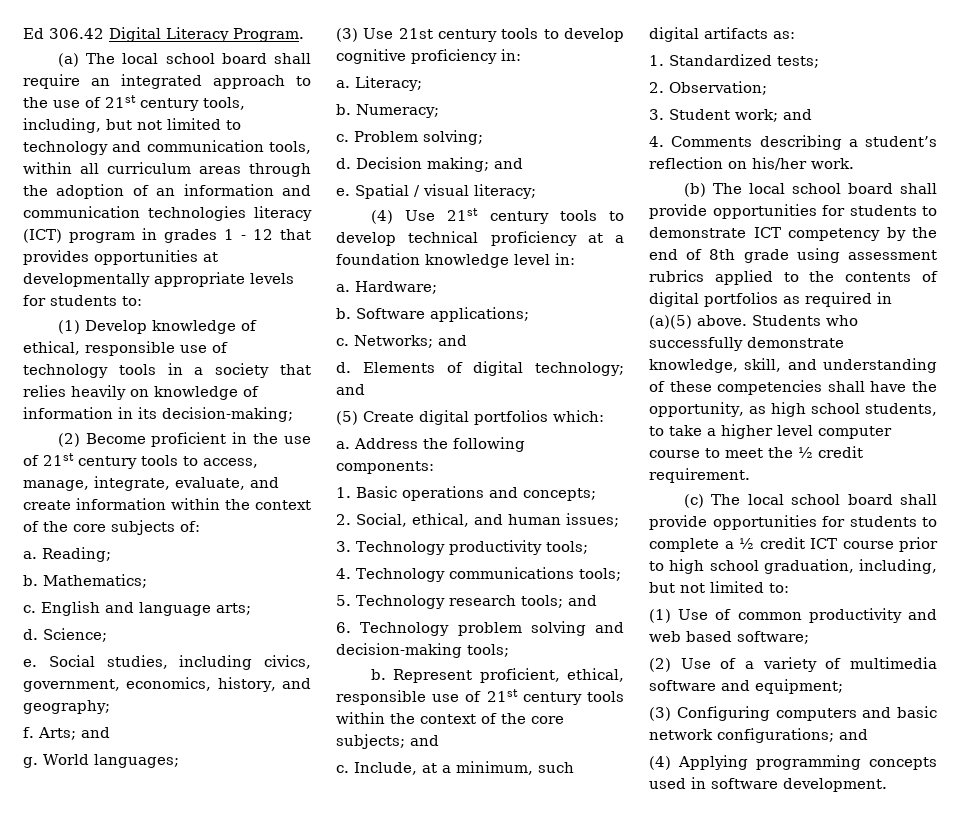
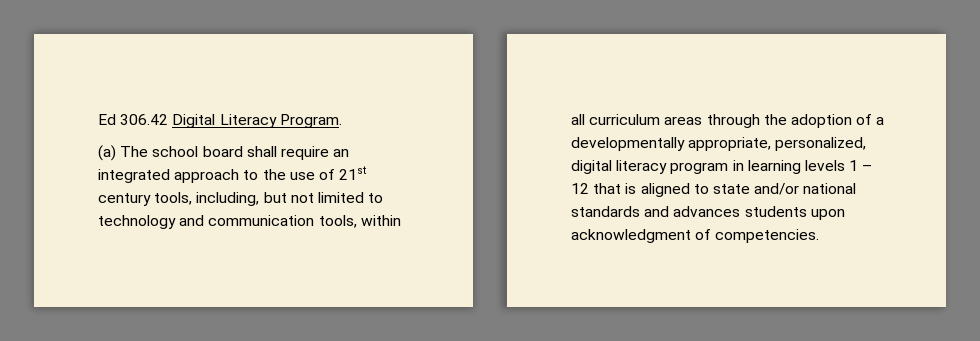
- (a) The local school board shall require an integrated approach to the use of 21st century tools, including, but not limited to technology and communication tools, within all curriculum areas through the adoption of an information and communication technologies literacy (ICT) program in grades 1 - 12 that provides opportunities at developmentally appropriate levels for students to:
- (1) Develop knowledge of ethical, responsible use of technology tools in a society that relies heavily on knowledge of information in its decision-making;
- (2) Become proficient in the use of 21st century tools to access, manage, integrate, evaluate, and create information within the context of the core subjects of:
- a. Reading;
- b. Mathematics;
- c. English and language arts;
- d. Science;
- e. Social studies, including civics, government, economics, history, and geography;
- f. Arts; and
- g. World languages;
- (3) Use 21st century tools to develop cognitive proficiency in:
- a. Literacy;
- b. Numeracy;
- c. Problem solving;
- d. Decision making; and
- e. Spatial / visual literacy;
- (4) Use 21st century tools to develop technical proficiency at a foundation knowledge level in:
- a. Hardware;
- b. Software applications;
- c. Networks; and
- d. Elements of digital technology; and
- (5) Create digital portfolios which:
- a. Address the following components:
- 1. Basic operations and concepts;
- 2. Social, ethical, and human issues;
- 3. Technology productivity tools;
- 4. Technology communications tools;
- 5. Technology research tools; and
- 6. Technology problem solving and decision-making tools;
- b. Represent proficient, ethical, responsible use of 21st century tools within the context of the core subjects; and
- c. Include, at a minimum, such digital artifacts as:
- 1. Standardized tests;
- 2. Observation;
- 3. Student work; and
- 4. Comments describing a student’s reflection on his/her work.
- (b) The local school board shall provide opportunities for students to demonstrate ICT competency by the end of 8th grade using assessment rubrics applied to the contents of digital portfolios as required in (a)(5) above. Students who successfully demonstrate knowledge, skill, and understanding of these competencies shall have the opportunity, as high school students, to take a higher level computer course to meet the ½ credit requirement.
- (c) The local school board shall provide opportunities for students to complete a ½ credit ICT course prior to high school graduation, including, but not limited to:
- (1) Use of common productivity and web based software;
- (2) Use of a variety of multimedia software and equipment;
- (3) Configuring computers and basic network configurations; and
- (4) Applying programming concepts used in software development.
+ (a) The school board shall require an integrated approach to the use of 21st century tools, including, but not limited to technology and communication tools, within all curriculum areas through the adoption of a developmentally appropriate, personalized, digital literacy program in learning levels 1 – 12 that is aligned to state and/or national standards and advances students upon acknowledgment of competencies.

